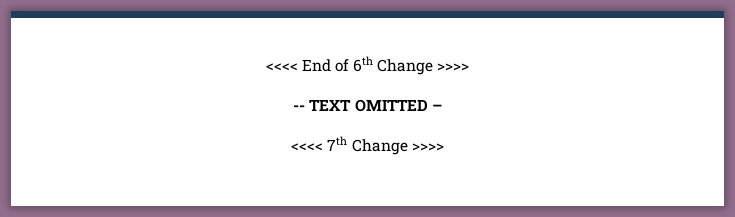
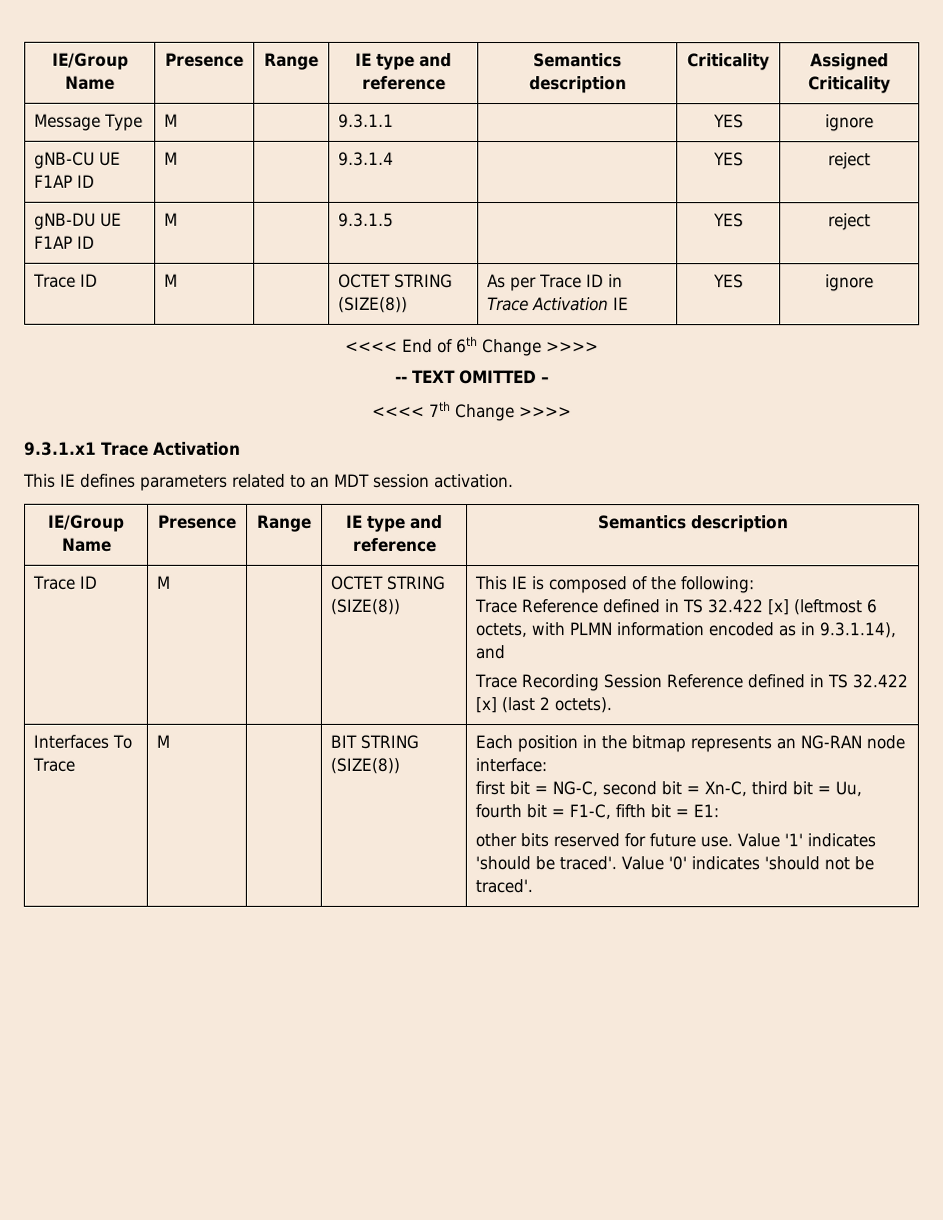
+ IE/Group Name | Presence | Range | IE type and reference | Semantics description | Criticality | Assigned Criticality
+ Message Type | M | | 9.3.1.1 | | YES | ignore
+ gNB-CU UE F1AP ID | M | | 9.3.1.4 | | YES | reject
+ gNB-DU UE F1AP ID | M | | 9.3.1.5 | | YES | reject
+ Trace ID | M | | OCTET STRING (SIZE(8)) | As per Trace ID in Trace Activation IE | YES | ignore
+ 9.3.1.x1 Trace Activation
+ This IE defines parameters related to an MDT session activation.
+ IE/Group Name | Presence | Range | IE type and reference | Semantics description
+ Trace ID | M | | OCTET STRING (SIZE(8)) | This IE is composed of the following:
+ Trace Reference defined in TS 32.422 [x] (leftmost 6 octets, with PLMN information encoded as in 9.3.1.14), and
+ Trace Recording Session Reference defined in TS 32.422 [x] (last 2 octets).
+ Interfaces To Trace | M | | BIT STRING (SIZE(8)) | Each position in the bitmap represents an NG-RAN node interface:
+ first bit = NG-C, second bit = Xn-C, third bit = Uu, fourth bit = F1-C, fifth bit = E1:
+ other bits reserved for future use. Value '1' indicates 'should be traced'. Value '0' indicates 'should not be traced'.

